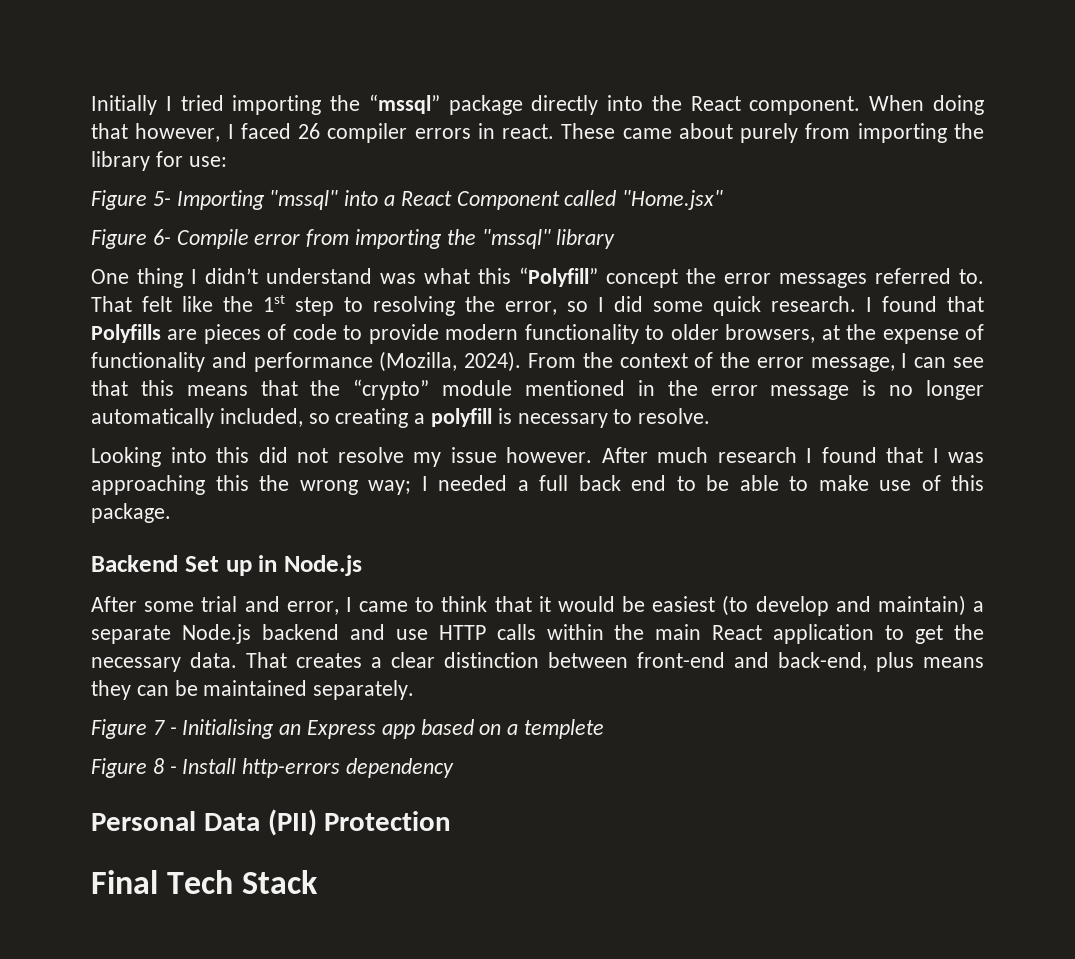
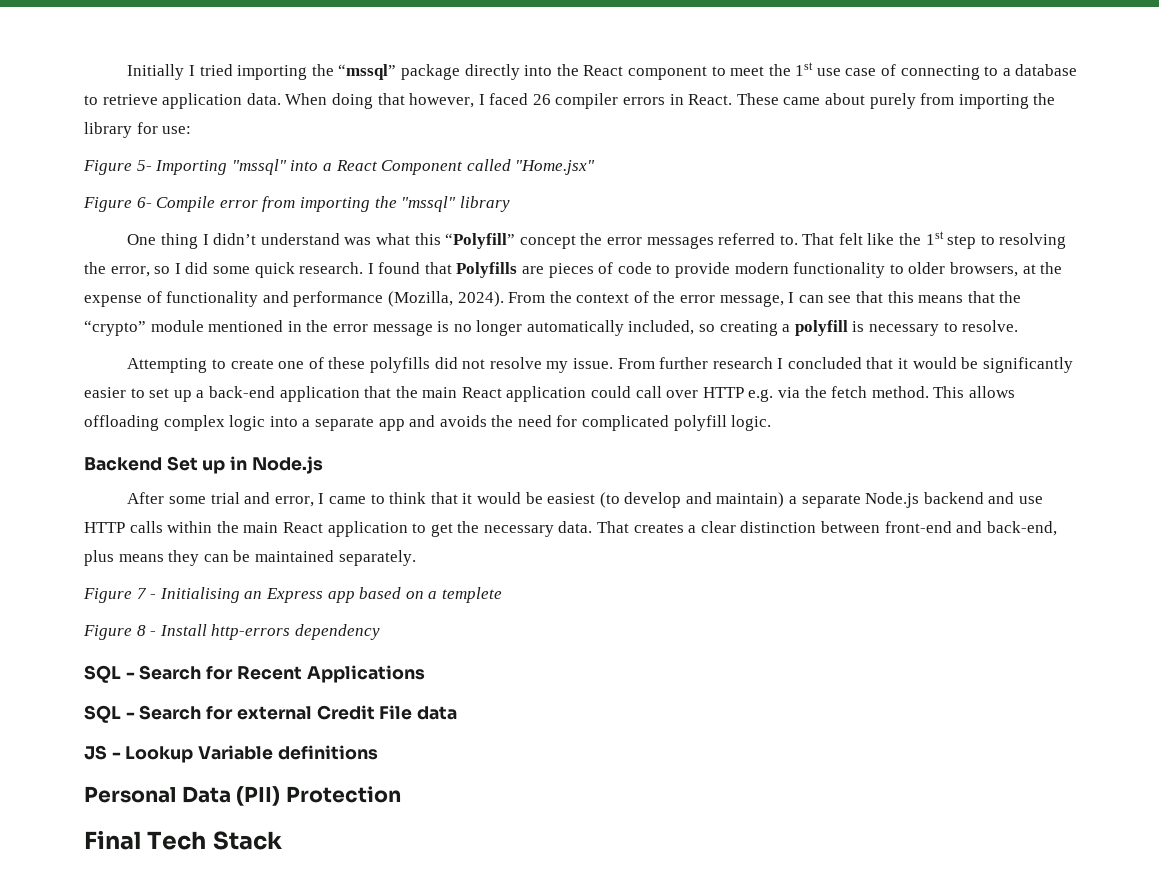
- Initially I tried importing the “mssql” package directly into the React component.
+ Initially I tried importing the “mssql” package directly into the React component to meet the 1st use case of connecting to a database to retrieve application data.
- When doing that however, I faced 26 compiler errors in react.
+ When doing that however, I faced 26 compiler errors in React.
- Looking into this did not resolve my issue however. After much research I found that I was approaching this the wrong way; I needed a full back end to be able to make use of this package.
+ Attempting to create one of these polyfills did not resolve my issue. From further research I concluded that it would be significantly easier to set up a back-end application that the main React application could call over HTTP e.g. via the fetch method. This allows offloading complex logic into a separate app and avoids the need for complicated polyfill logic.
+ SQL - Search for Recent Applications
+ SQL - Search for external Credit File data
+ JS - Lookup Variable definitions

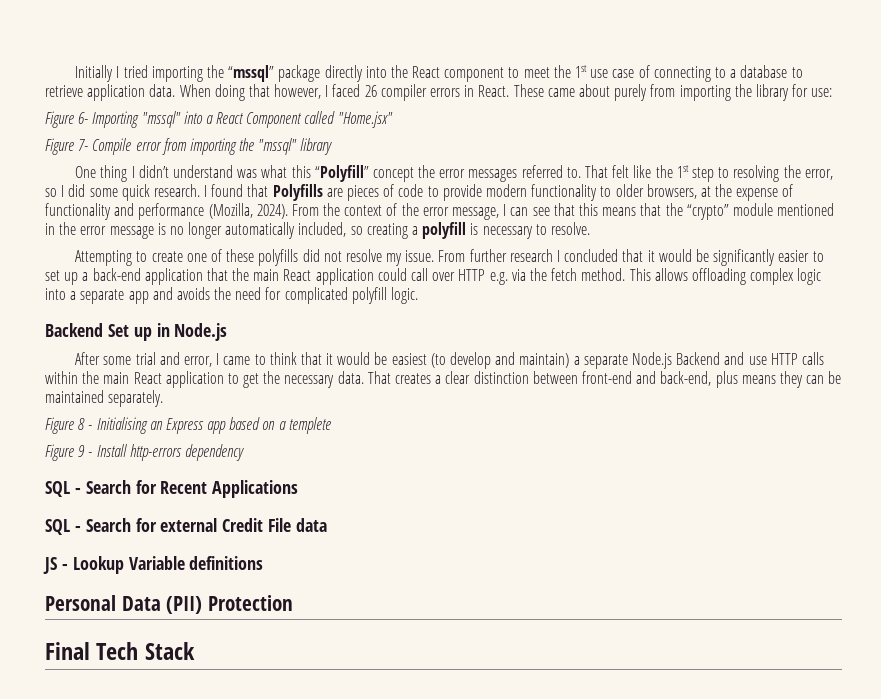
- Figure 5- Importing "mssql" into a React Component called "Home.jsx"
+ Figure 6- Importing "mssql" into a React Component called "Home.jsx"
- Figure 6- Compile error from importing the "mssql" library
+ Figure 7- Compile error from importing the "mssql" library
- After some trial and error, I came to think that it would be easiest (to develop and maintain) a separate Node.js backend and use HTTP calls within the main React application to get the necessary data.
+ After some trial and error, I came to think that it would be easiest (to develop and maintain) a separate Node.js Backend and use HTTP calls within the main React application to get the necessary data.
- Figure 7 - Initialising an Express app based on a templete
+ Figure 8 - Initialising an Express app based on a templete
- Figure 8 - Install http-errors dependency
+ Figure 9 - Install http-errors dependency

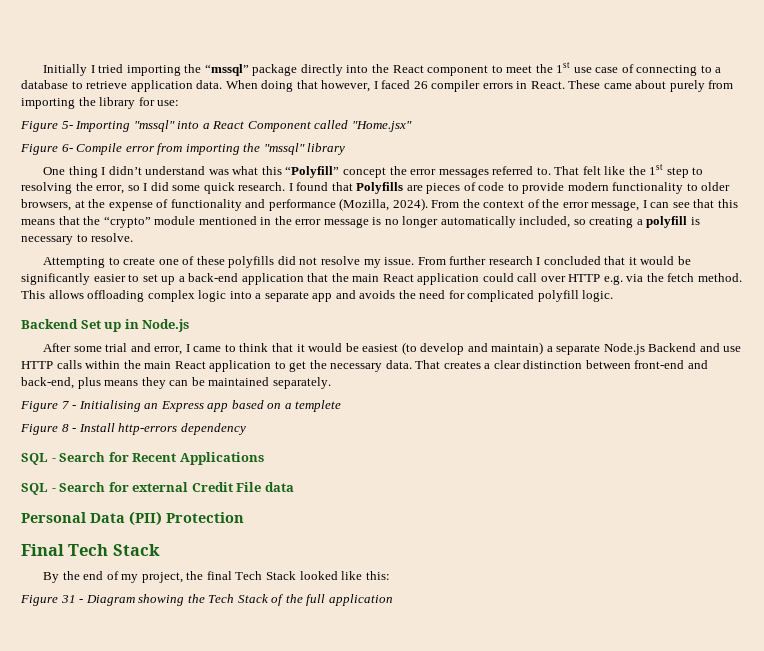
- Figure 6- Importing "mssql" into a React Component called "Home.jsx"
+ Figure 5- Importing "mssql" into a React Component called "Home.jsx"
- Figure 7- Compile error from importing the "mssql" library
+ Figure 6- Compile error from importing the "mssql" library
- Figure 8 - Initialising an Express app based on a templete
+ Figure 7 - Initialising an Express app based on a templete
- Figure 9 - Install http-errors dependency
+ Figure 8 - Install http-errors dependency
- JS - Lookup Variable definitions
+ By the end of my project, the final Tech Stack looked like this:
+ Figure 31 - Diagram showing the Tech Stack of the full application

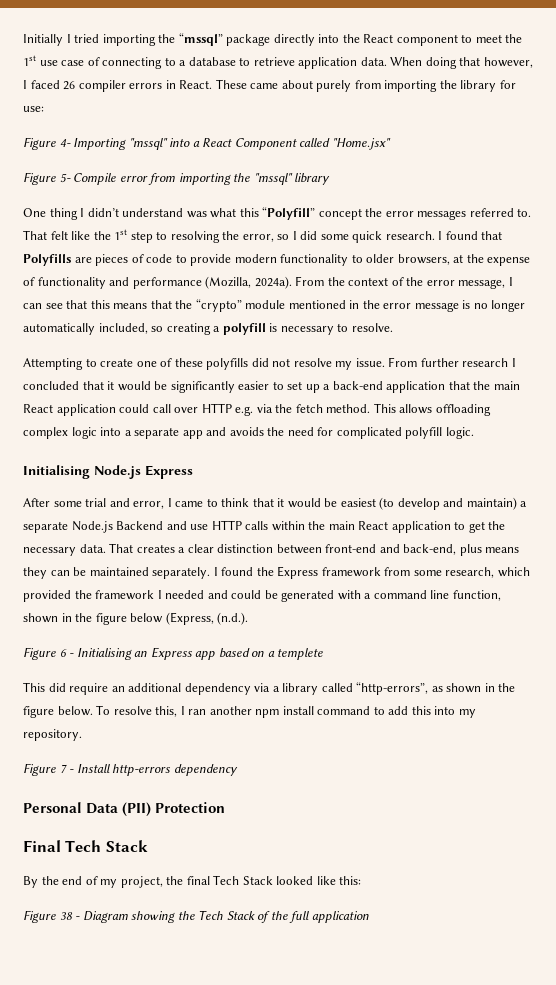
- Figure 5- Importing "mssql" into a React Component called "Home.jsx"
+ Figure 4- Importing "mssql" into a React Component called "Home.jsx"
- Figure 6- Compile error from importing the "mssql" library
+ Figure 5- Compile error from importing the "mssql" library
- I found that Polyfills are pieces of code to provide modern functionality to older browsers, at the expense of functionality and performance (Mozilla, 2024).
+ I found that Polyfills are pieces of code to provide modern functionality to older browsers, at the expense of functionality and performance (Mozilla, 2024a).
- Backend Set up in Node.js
+ Initialising Node.js Express
- That creates a clear distinction between front-end and back-end, plus means they can be maintained separately.
- Figure 7 - Initialising an Express app based on a templete
+ That creates a clear distinction between front-end and back-end, plus means they can be maintained separately. I found the Express framework from some research, which provided the framework I needed and could be generated with a command line function, shown in the figure below (Express, (n.d.).
+ Figure 6 - Initialising an Express app based on a templete
- Figure 8 - Install http-errors dependency
+ This did require an additional dependency via a library called “http-errors”, as shown in the figure below. To resolve this, I ran another npm install command to add this into my repository.
+ Figure 7 - Install http-errors dependency
- SQL - Search for Recent Applications
- SQL - Search for external Credit File data
- Figure 31 - Diagram showing the Tech Stack of the full application
+ Figure 38 - Diagram showing the Tech Stack of the full application

